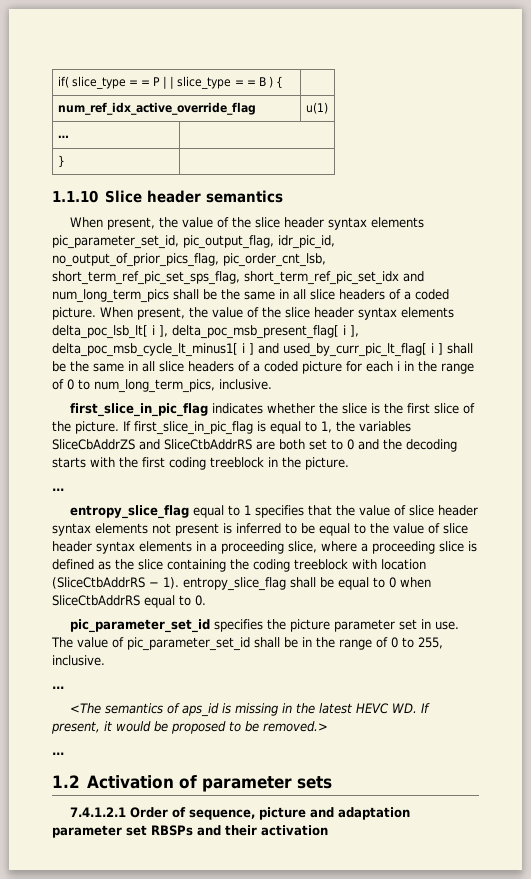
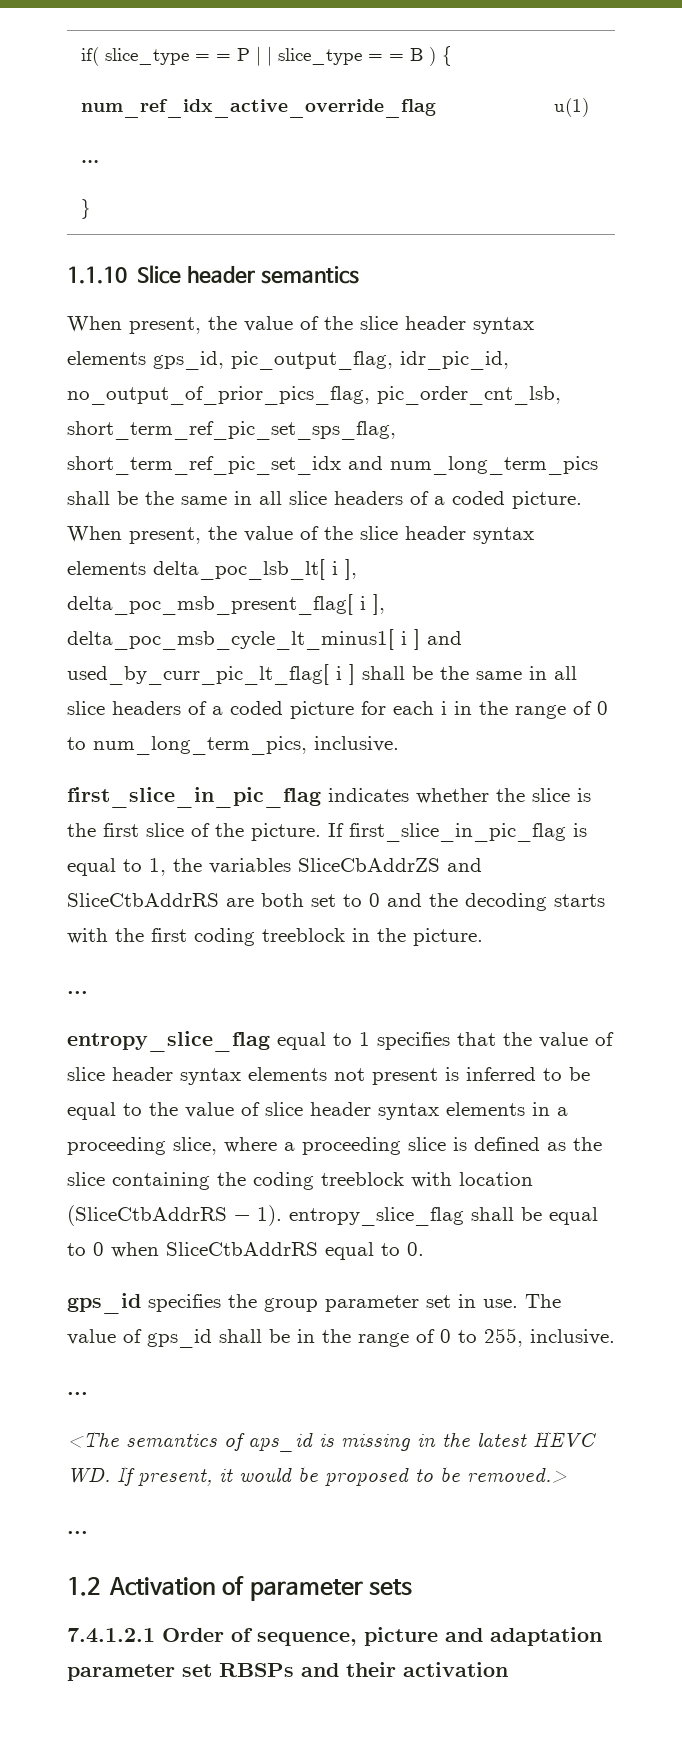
- When present, the value of the slice header syntax elements pic_parameter_set_id, pic_output_flag, idr_pic_id, no_output_of_prior_pics_flag, pic_order_cnt_lsb, short_term_ref_pic_set_sps_flag, short_term_ref_pic_set_idx and num_long_term_pics shall be the same in all slice headers of a coded picture.
+ When present, the value of the slice header syntax elements gps_id, pic_output_flag, idr_pic_id, no_output_of_prior_pics_flag, pic_order_cnt_lsb, short_term_ref_pic_set_sps_flag, short_term_ref_pic_set_idx and num_long_term_pics shall be the same in all slice headers of a coded picture.
- pic_parameter_set_id specifies the picture parameter set in use.
+ gps_id specifies the group parameter set in use.
- The value of pic_parameter_set_id shall be in the range of 0 to 255, inclusive.
+ The value of gps_id shall be in the range of 0 to 255, inclusive.

